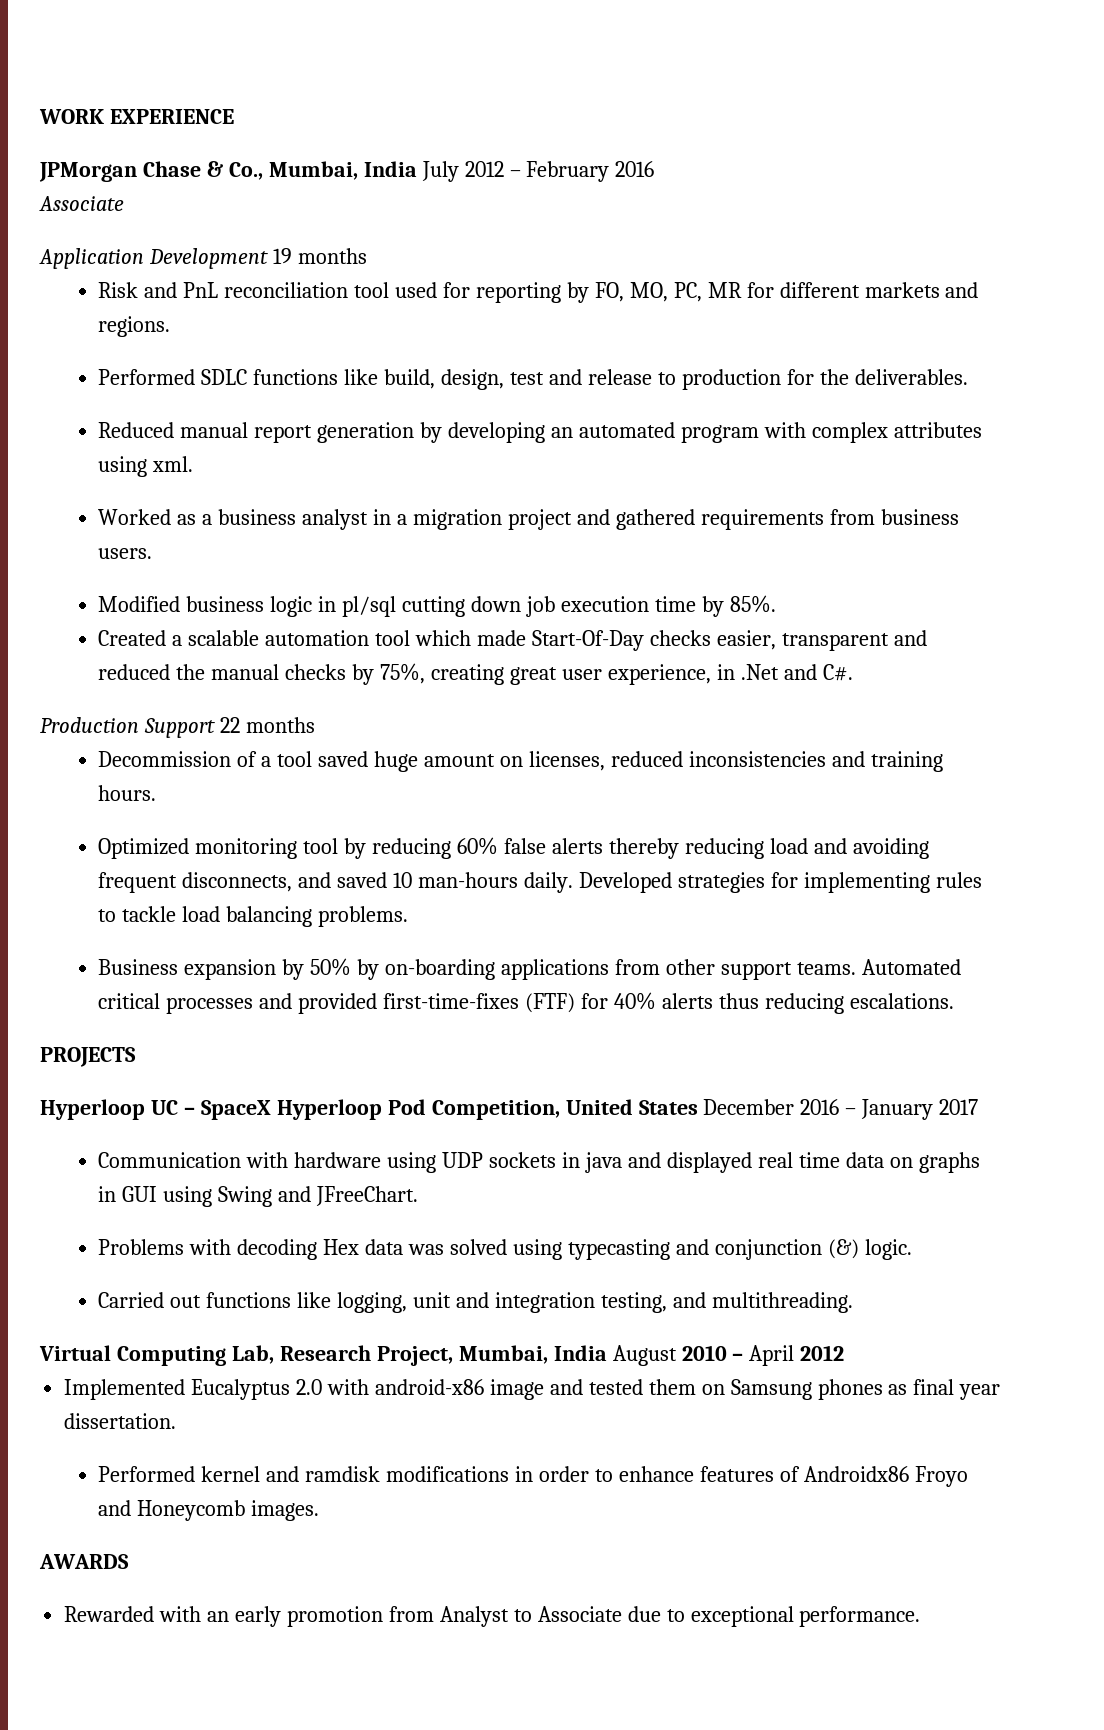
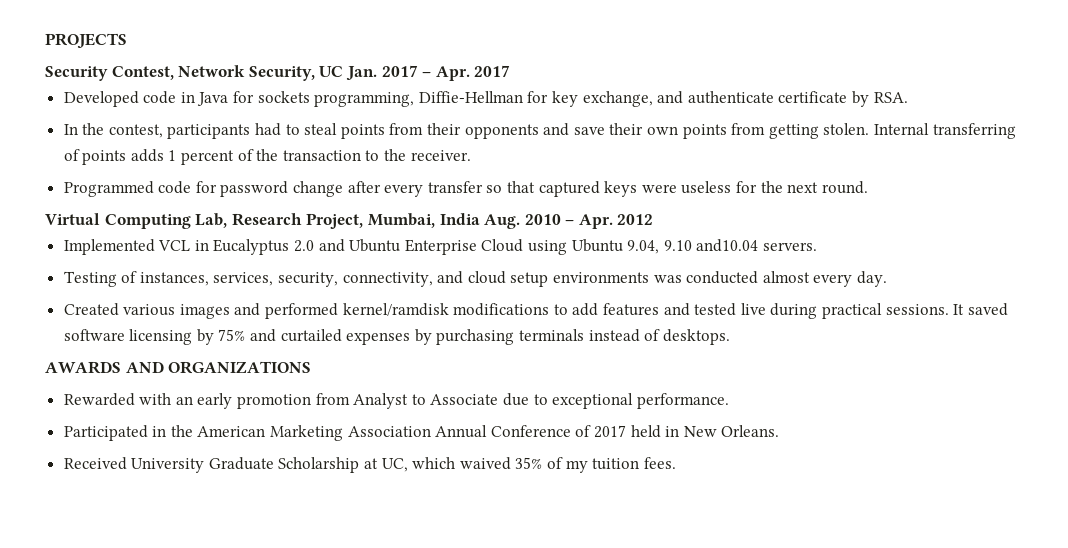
- WORK EXPERIENCE
- JPMorgan Chase & Co., Mumbai, India July 2012 – February 2016
- Associate
- Application Development 19 months
- Risk and PnL reconciliation tool used for reporting by FO, MO, PC, MR for different markets and regions.
- Performed SDLC functions like build, design, test and release to production for the deliverables.
- Reduced manual report generation by developing an automated program with complex attributes using xml.
- Worked as a business analyst in a migration project and gathered requirements from business users.
- Modified business logic in pl/sql cutting down job execution time by 85%.
- Created a scalable automation tool which made Start-Of-Day checks easier, transparent and reduced the manual checks by 75%, creating great user experience, in .Net and C#.
- Production Support 22 months
- Decommission of a tool saved huge amount on licenses, reduced inconsistencies and training hours.
- Optimized monitoring tool by reducing 60% false alerts thereby reducing load and avoiding frequent disconnects, and saved 10 man-hours daily. Developed strategies for implementing rules to tackle load balancing problems.
- Business expansion by 50% by on-boarding applications from other support teams. Automated critical processes and provided first-time-fixes (FTF) for 40% alerts thus reducing escalations.
  PROJECTS
- Hyperloop UC – SpaceX Hyperloop Pod Competition, United States December 2016 – January 2017
- Communication with hardware using UDP sockets in java and displayed real time data on graphs in GUI using Swing and JFreeChart.
- Problems with decoding Hex data was solved using typecasting and conjunction (&) logic.
- Carried out functions like logging, unit and integration testing, and multithreading.
+ Security Contest, Network Security, UC Jan. 2017 – Apr. 2017
+ Developed code in Java for sockets programming, Diffie-Hellman for key exchange, and authenticate certificate by RSA.
+ In the contest, participants had to steal points from their opponents and save their own points from getting stolen. Internal transferring of points adds 1 percent of the transaction to the receiver.
+ Programmed code for password change after every transfer so that captured keys were useless for the next round.
- Virtual Computing Lab, Research Project, Mumbai, India August 2010 – April 2012
+ Virtual Computing Lab, Research Project, Mumbai, India Aug. 2010 – Apr. 2012
- Implemented Eucalyptus 2.0 with android-x86 image and tested them on Samsung phones as final year dissertation.
- Performed kernel and ramdisk modifications in order to enhance features of Androidx86 Froyo and Honeycomb images.
+ Implemented VCL in Eucalyptus 2.0 and Ubuntu Enterprise Cloud using Ubuntu 9.04, 9.10 and10.04 servers.
+ Testing of instances, services, security, connectivity, and cloud setup environments was conducted almost every day.
+ Created various images and performed kernel/ramdisk modifications to add features and tested live during practical sessions. It saved software licensing by 75% and curtailed expenses by purchasing terminals instead of desktops.
- AWARDS
+ AWARDS AND ORGANIZATIONS
+ Participated in the American Marketing Association Annual Conference of 2017 held in New Orleans.
+ Received University Graduate Scholarship at UC, which waived 35% of my tuition fees.

